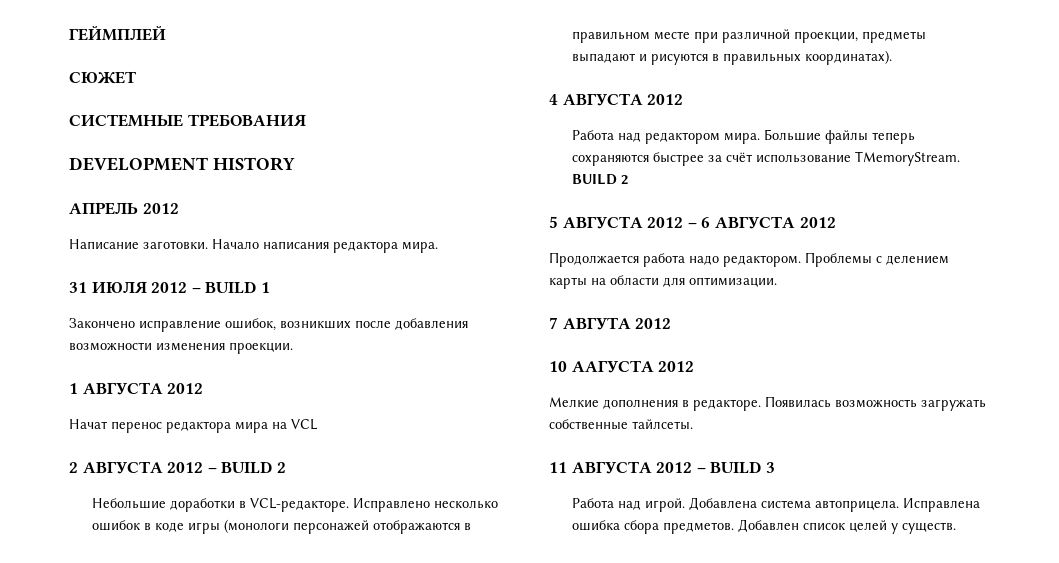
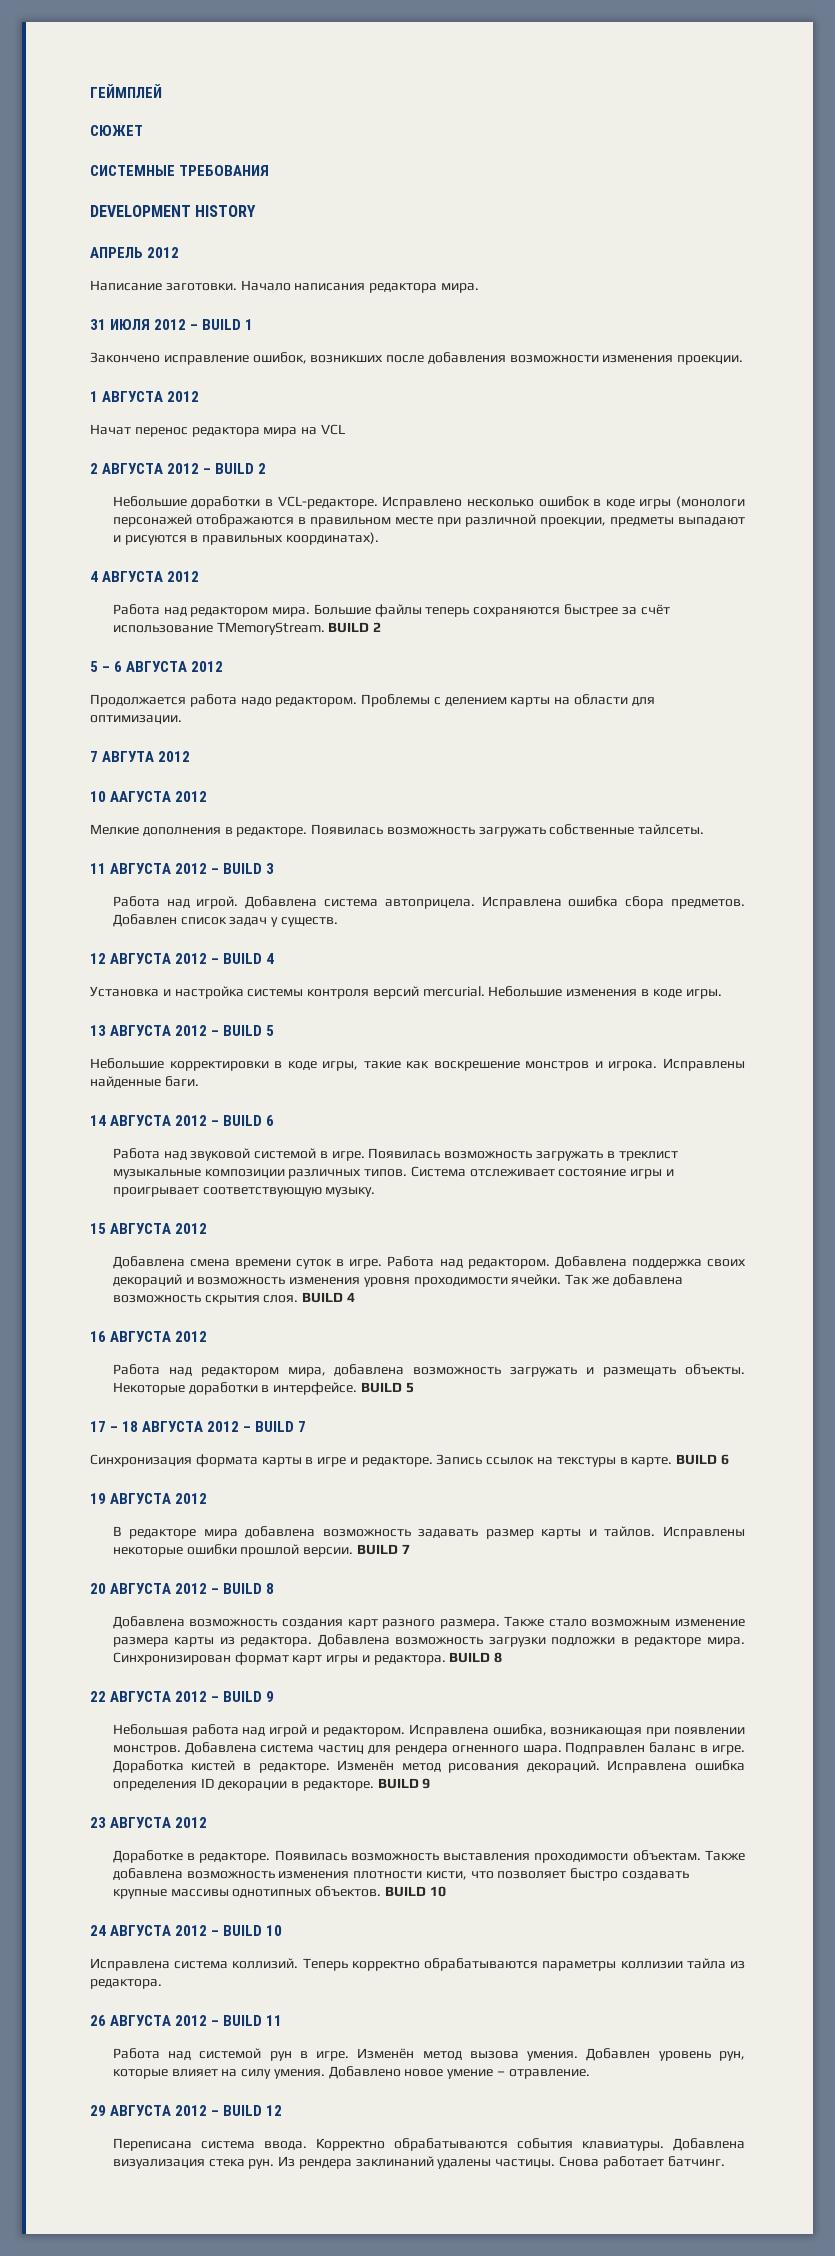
- 5 АВГУСТА 2012 – 6 АВГУСТА 2012
+ 5 – 6 АВГУСТА 2012
- Добавлен список целей у существ.
+ Добавлен список задач у существ.
+ 12 АВГУСТА 2012 – BUILD 4
+ Установка и настройка системы контроля версий mercurial. Небольшие изменения в коде игры.
+ 13 АВГУСТА 2012 – BUILD 5
+ Небольшие корректировки в коде игры, такие как воскрешение монстров и игрока. Исправлены найденные баги.
+ 14 АВГУСТА 2012 – BUILD 6
+ Работа над звуковой системой в игре. Появилась возможность загружать в треклист музыкальные композиции различных типов. Система отслеживает состояние игры и проигрывает соответствующую музыку.
+ 15 АВГУСТА 2012
+ Добавлена смена времени суток в игре. Работа над редактором. Добавлена поддержка своих декораций и возможность изменения уровня проходимости ячейки. Так же добавлена возможность скрытия слоя. BUILD 4
+ 16 АВГУСТА 2012
+ Работа над редактором мира, добавлена возможность загружать и размещать объекты. Некоторые доработки в интерфейсе. BUILD 5
+ 17 – 18 АВГУСТА 2012 – BUILD 7
+ Синхронизация формата карты в игре и редакторе. Запись ссылок на текстуры в карте. BUILD 6
+ 19 АВГУСТА 2012
+ В редакторе мира добавлена возможность задавать размер карты и тайлов. Исправлены некоторые ошибки прошлой версии. BUILD 7
+ 20 АВГУСТА 2012 – BUILD 8
+ Добавлена возможность создания карт разного размера. Также стало возможным изменение размера карты из редактора. Добавлена возможность загрузки подложки в редакторе мира. Синхронизирован формат карт игры и редактора. BUILD 8
+ 22 АВГУСТА 2012 – BUILD 9
+ Небольшая работа над игрой и редактором. Исправлена ошибка, возникающая при появлении монстров. Добавлена система частиц для рендера огненного шара. Подправлен баланс в игре. Доработка кистей в редакторе. Изменён метод рисования декораций. Исправлена ошибка определения ID декорации в редакторе. BUILD 9
+ 23 АВГУСТА 2012
+ Доработке в редакторе. Появилась возможность выставления проходимости объектам. Также добавлена возможность изменения плотности кисти, что позволяет быстро создавать крупные массивы однотипных объектов. BUILD 10
+ 24 АВГУСТА 2012 – BUILD 10
+ Исправлена система коллизий. Теперь корректно обрабатываются параметры коллизии тайла из редактора.
+ 26 АВГУСТА 2012 – BUILD 11
+ Работа над системой рун в игре. Изменён метод вызова умения. Добавлен уровень рун, которые влияет на силу умения. Добавлено новое умение – отравление.
+ 29 АВГУСТА 2012 – BUILD 12
+ Переписана система ввода. Корректно обрабатываются события клавиатуры. Добавлена визуализация стека рун. Из рендера заклинаний удалены частицы. Снова работает батчинг.

